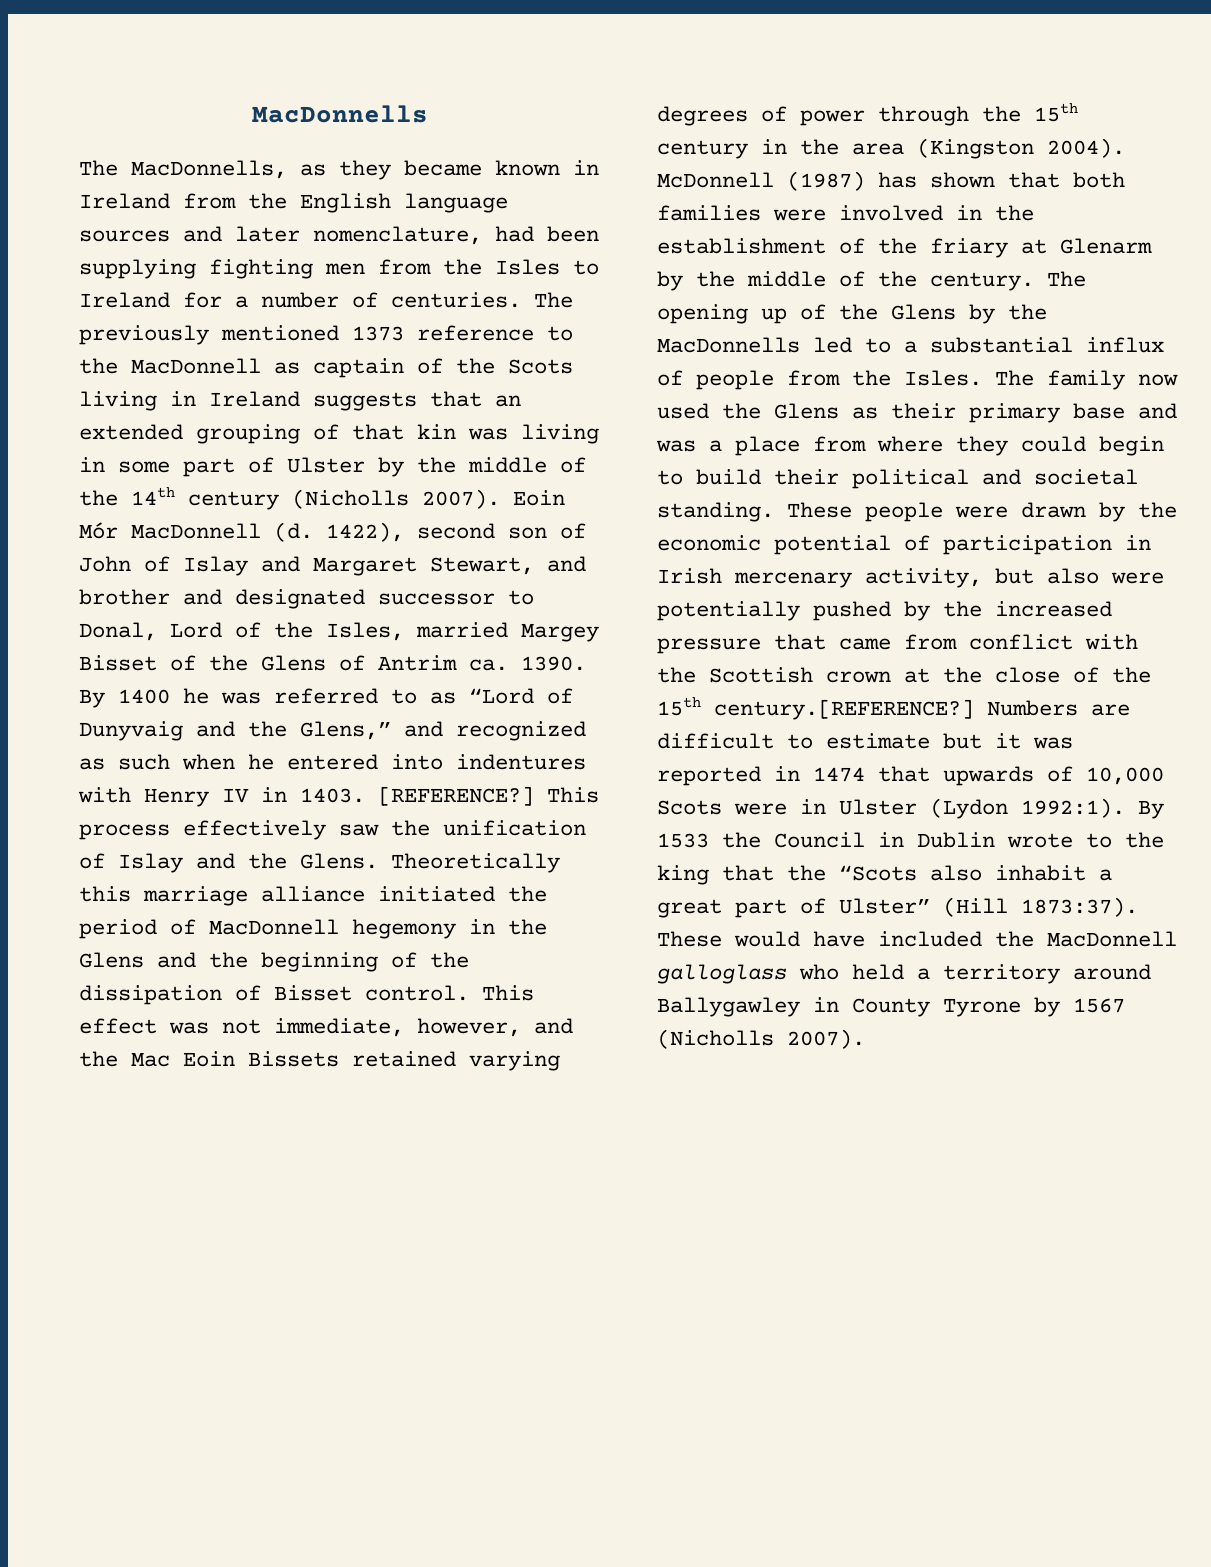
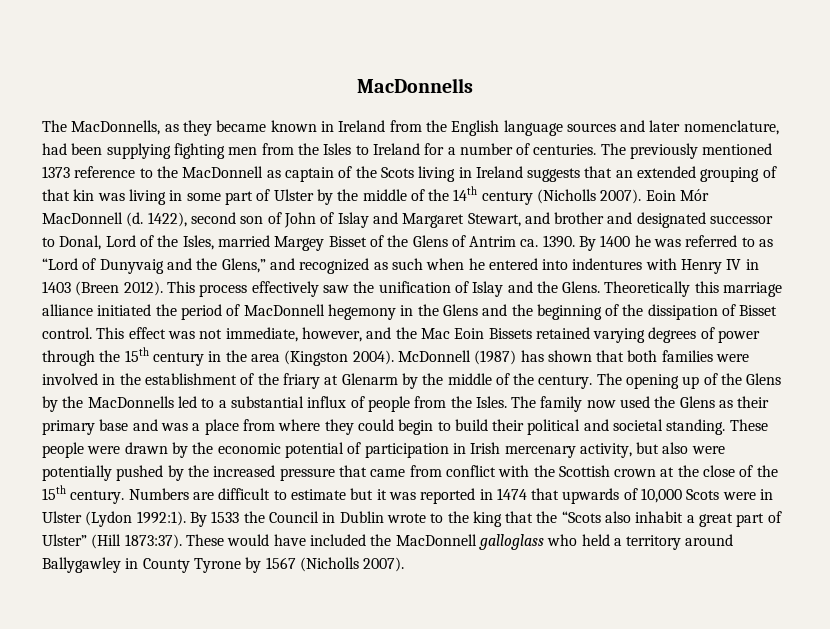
- By 1400 he was referred to as “Lord of Dunyvaig and the Glens,” and recognized as such when he entered into indentures with Henry IV in 1403. [REFERENCE?]
+ By 1400 he was referred to as “Lord of Dunyvaig and the Glens,” and recognized as such when he entered into indentures with Henry IV in 1403 (Breen 2012).
- These people were drawn by the economic potential of participation in Irish mercenary activity, but also were potentially pushed by the increased pressure that came from conflict with the Scottish crown at the close of the 15th century.[REFERENCE?]
+ These people were drawn by the economic potential of participation in Irish mercenary activity, but also were potentially pushed by the increased pressure that came from conflict with the Scottish crown at the close of the 15th century.

